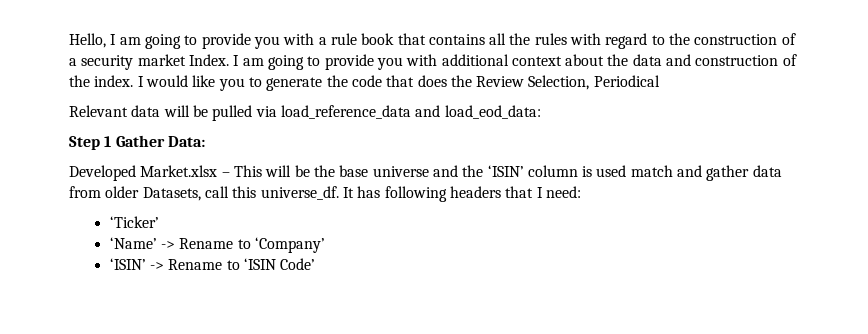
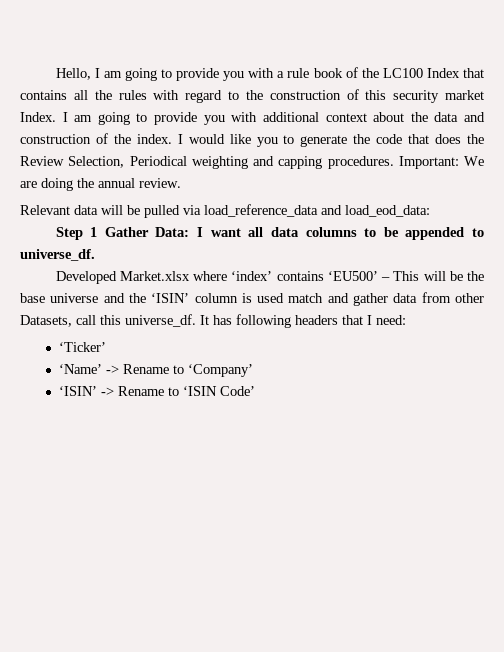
- Hello, I am going to provide you with a rule book that contains all the rules with regard to the construction of a security market Index.
+ Hello, I am going to provide you with a rule book of the LC100 Index that contains all the rules with regard to the construction of this security market Index.
- I would like you to generate the code that does the Review Selection, Periodical
+ I would like you to generate the code that does the Review Selection, Periodical weighting and capping procedures. Important: We are doing the annual review.
- Step 1 Gather Data:
- Developed Market.xlsx – This will be the base universe and the ‘ISIN’ column is used match and gather data from older Datasets, call this universe_df.
+ Step 1 Gather Data: I want all data columns to be appended to universe_df.
+ Developed Market.xlsx where ‘index’ contains ‘EU500’ – This will be the base universe and the ‘ISIN’ column is used match and gather data from other Datasets, call this universe_df.

